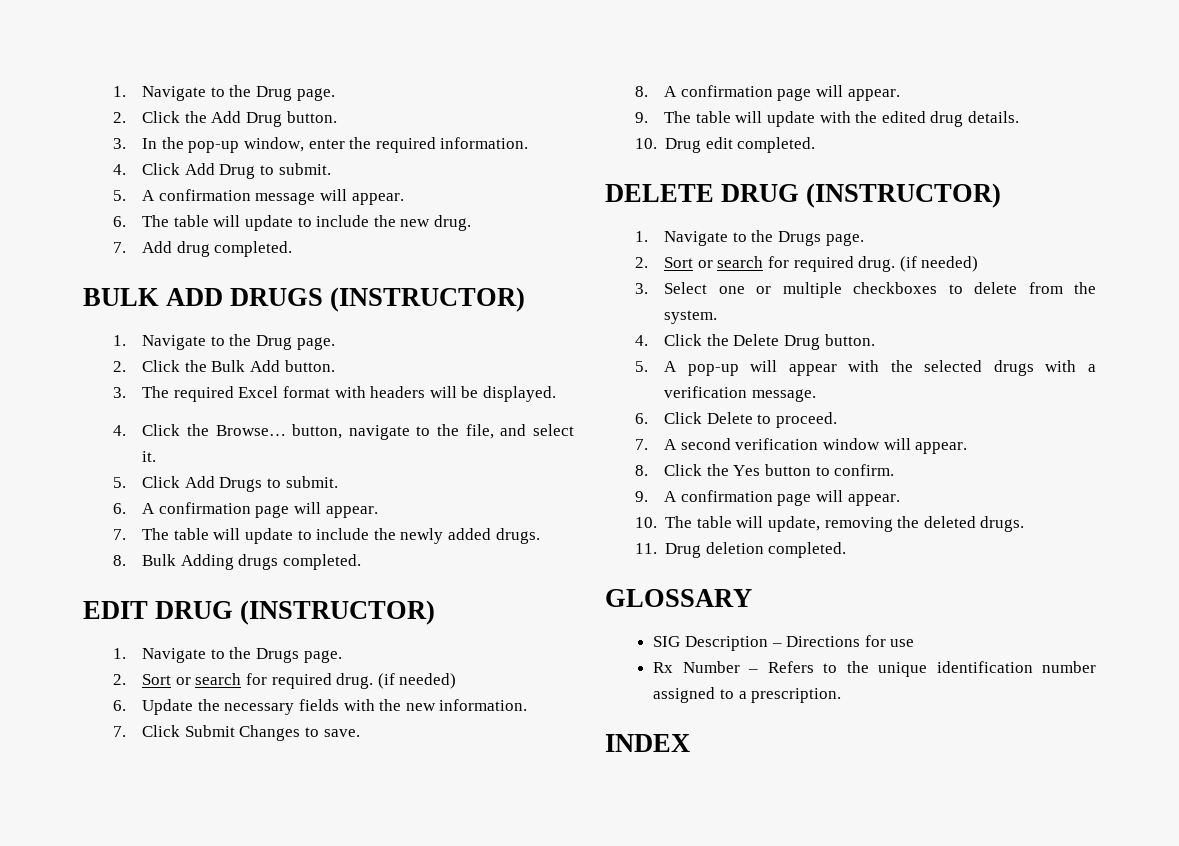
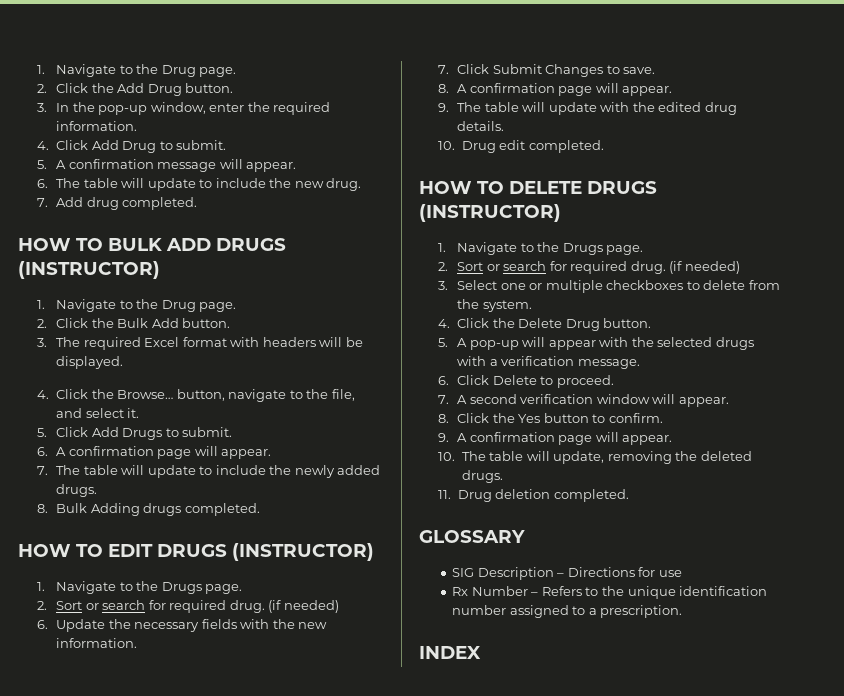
- BULK ADD DRUGS (INSTRUCTOR)
+ HOW TO BULK ADD DRUGS (INSTRUCTOR)
- EDIT DRUG (INSTRUCTOR)
+ HOW TO EDIT DRUGS (INSTRUCTOR)
- DELETE DRUG (INSTRUCTOR)
+ HOW TO DELETE DRUGS (INSTRUCTOR)

